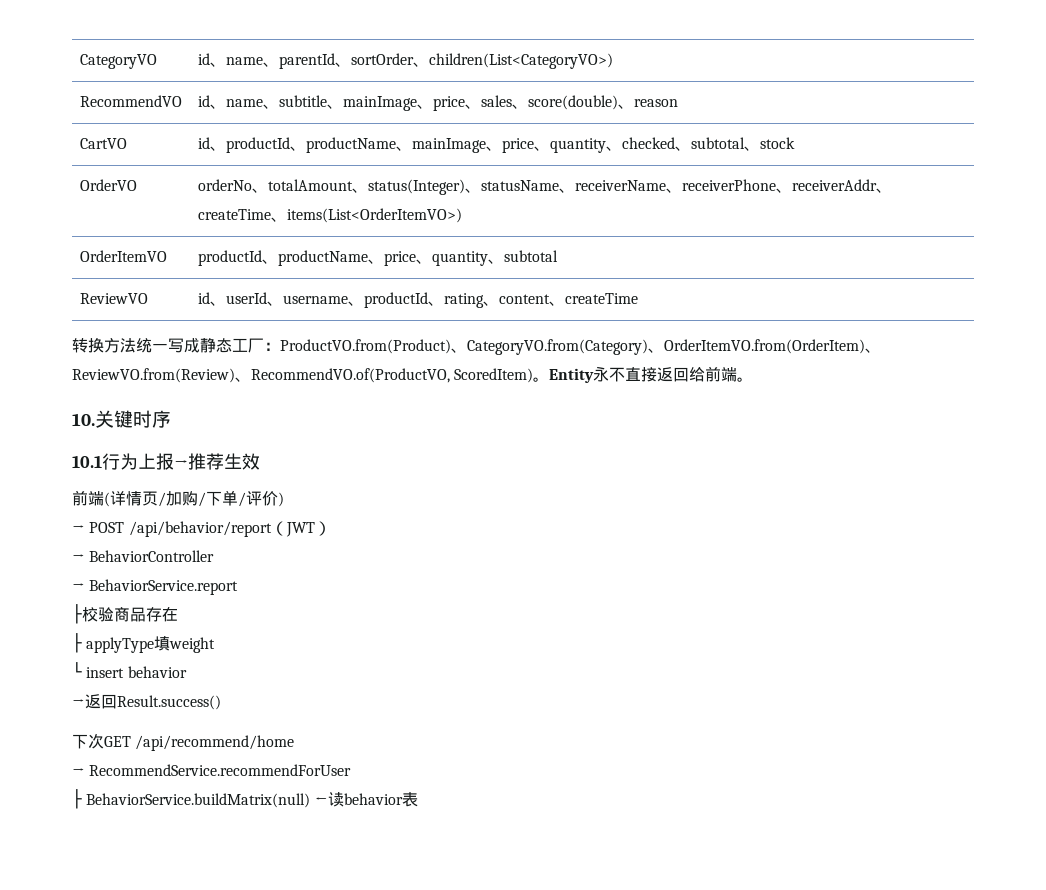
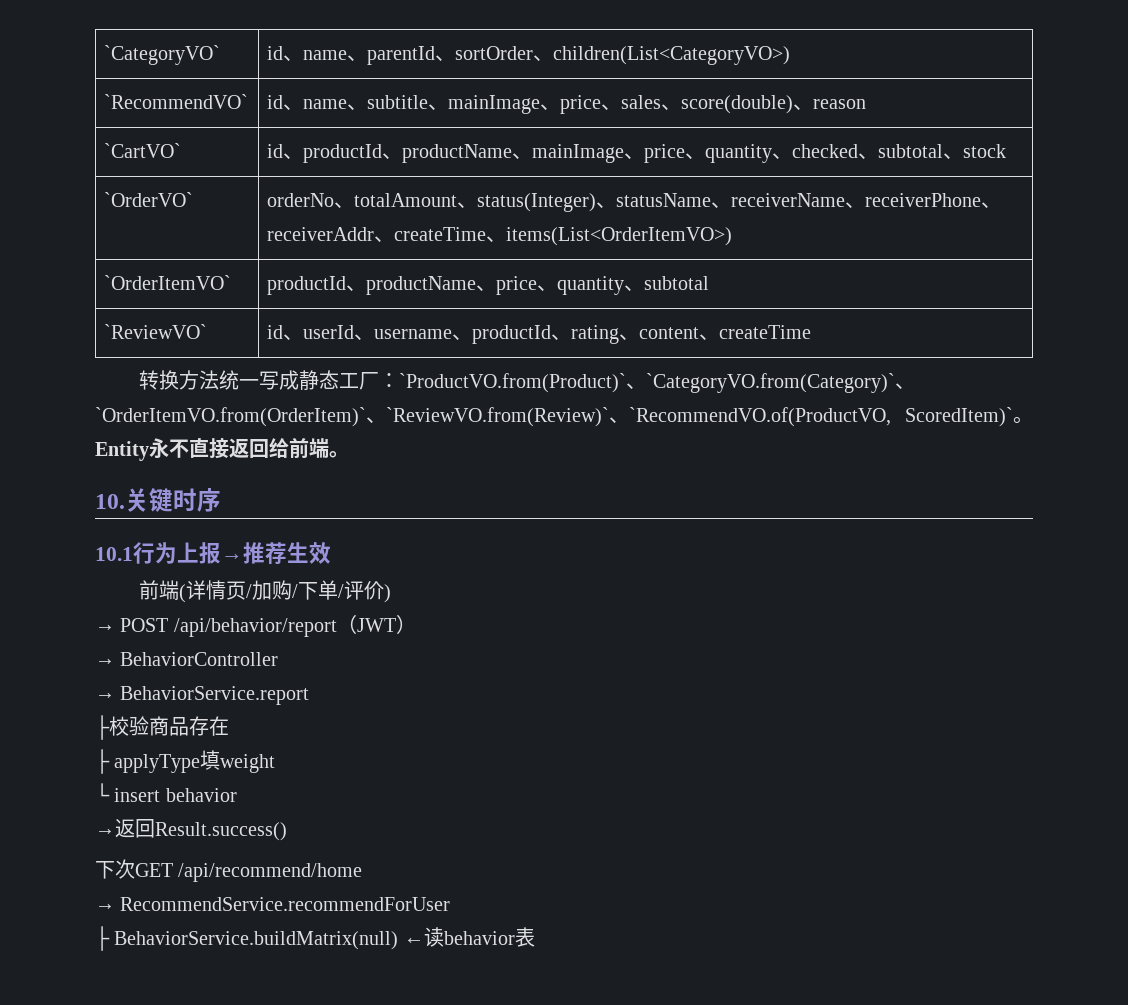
- CategoryVO | id、name、parentId、sortOrder、children(List<CategoryVO>)
+ `CategoryVO` | id、name、parentId、sortOrder、children(List<CategoryVO>)
- RecommendVO | id、name、subtitle、mainImage、price、sales、score(double)、reason
+ `RecommendVO` | id、name、subtitle、mainImage、price、sales、score(double)、reason
- CartVO | id、productId、productName、mainImage、price、quantity、checked、subtotal、stock
+ `CartVO` | id、productId、productName、mainImage、price、quantity、checked、subtotal、stock
- OrderVO | orderNo、totalAmount、status(Integer)、statusName、receiverName、receiverPhone、receiverAddr、createTime、items(List<OrderItemVO>)
+ `OrderVO` | orderNo、totalAmount、status(Integer)、statusName、receiverName、receiverPhone、receiverAddr、createTime、items(List<OrderItemVO>)
- OrderItemVO | productId、productName、price、quantity、subtotal
+ `OrderItemVO` | productId、productName、price、quantity、subtotal
- ReviewVO | id、userId、username、productId、rating、content、createTime
+ `ReviewVO` | id、userId、username、productId、rating、content、createTime
- 转换方法统一写成静态工厂：ProductVO.from(Product)、CategoryVO.from(Category)、OrderItemVO.from(OrderItem)、ReviewVO.from(Review)、RecommendVO.of(ProductVO, ScoredItem)。
+ 转换方法统一写成静态工厂：`ProductVO.from(Product)`、`CategoryVO.from(Category)`、`OrderItemVO.from(OrderItem)`、`ReviewVO.from(Review)`、`RecommendVO.of(ProductVO, ScoredItem)`。

